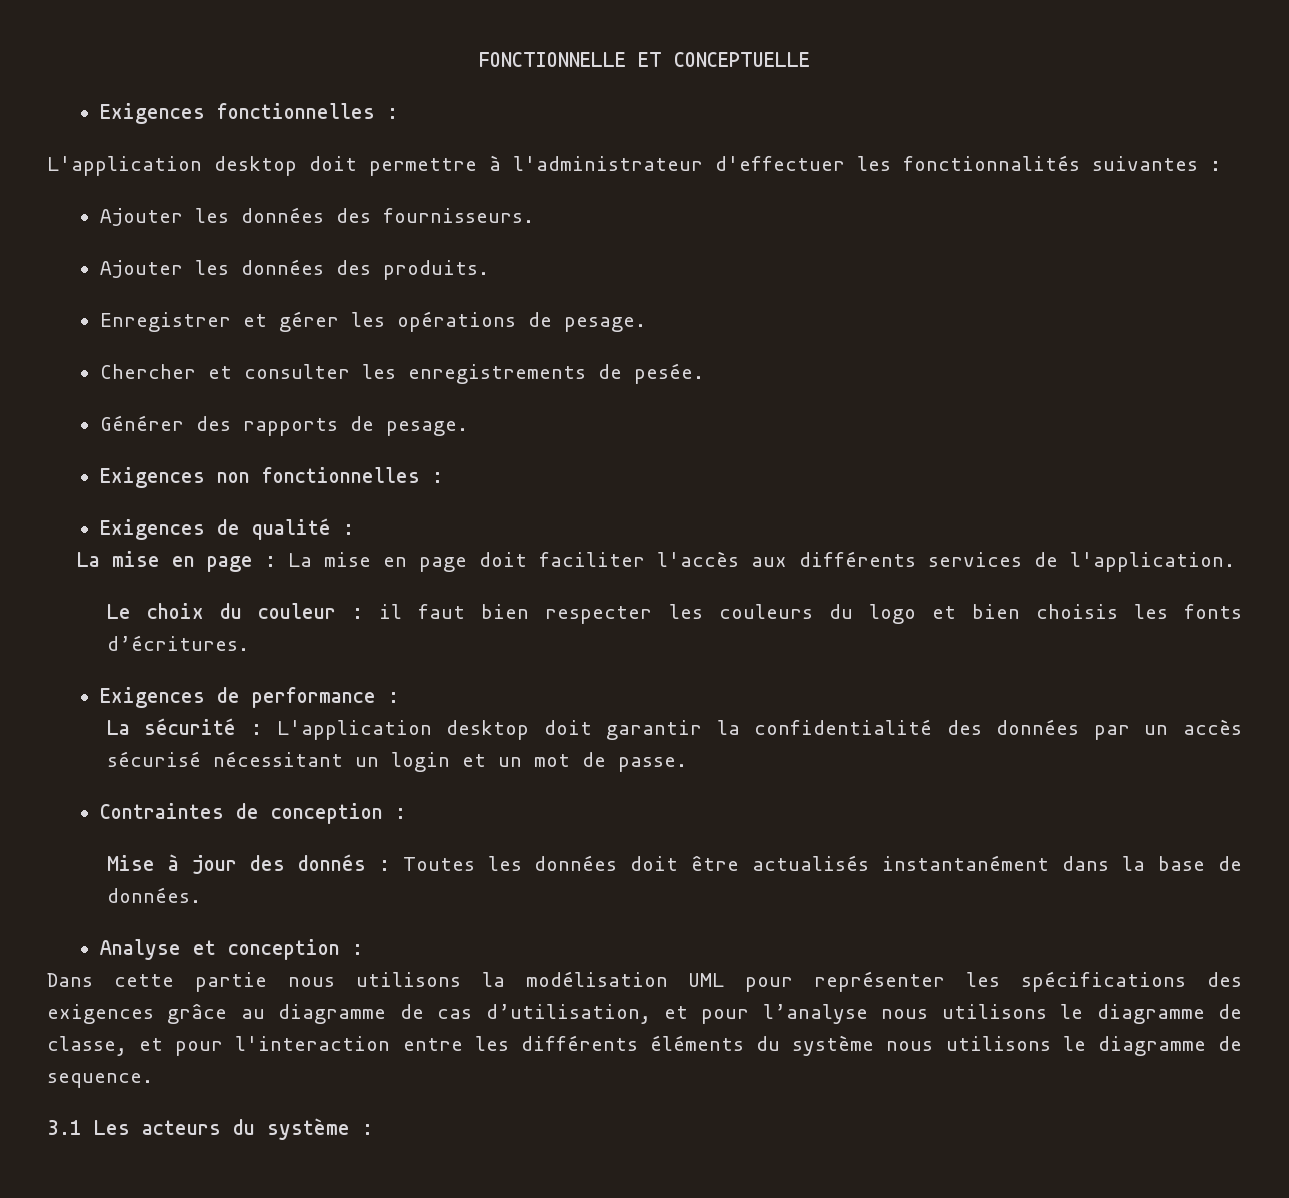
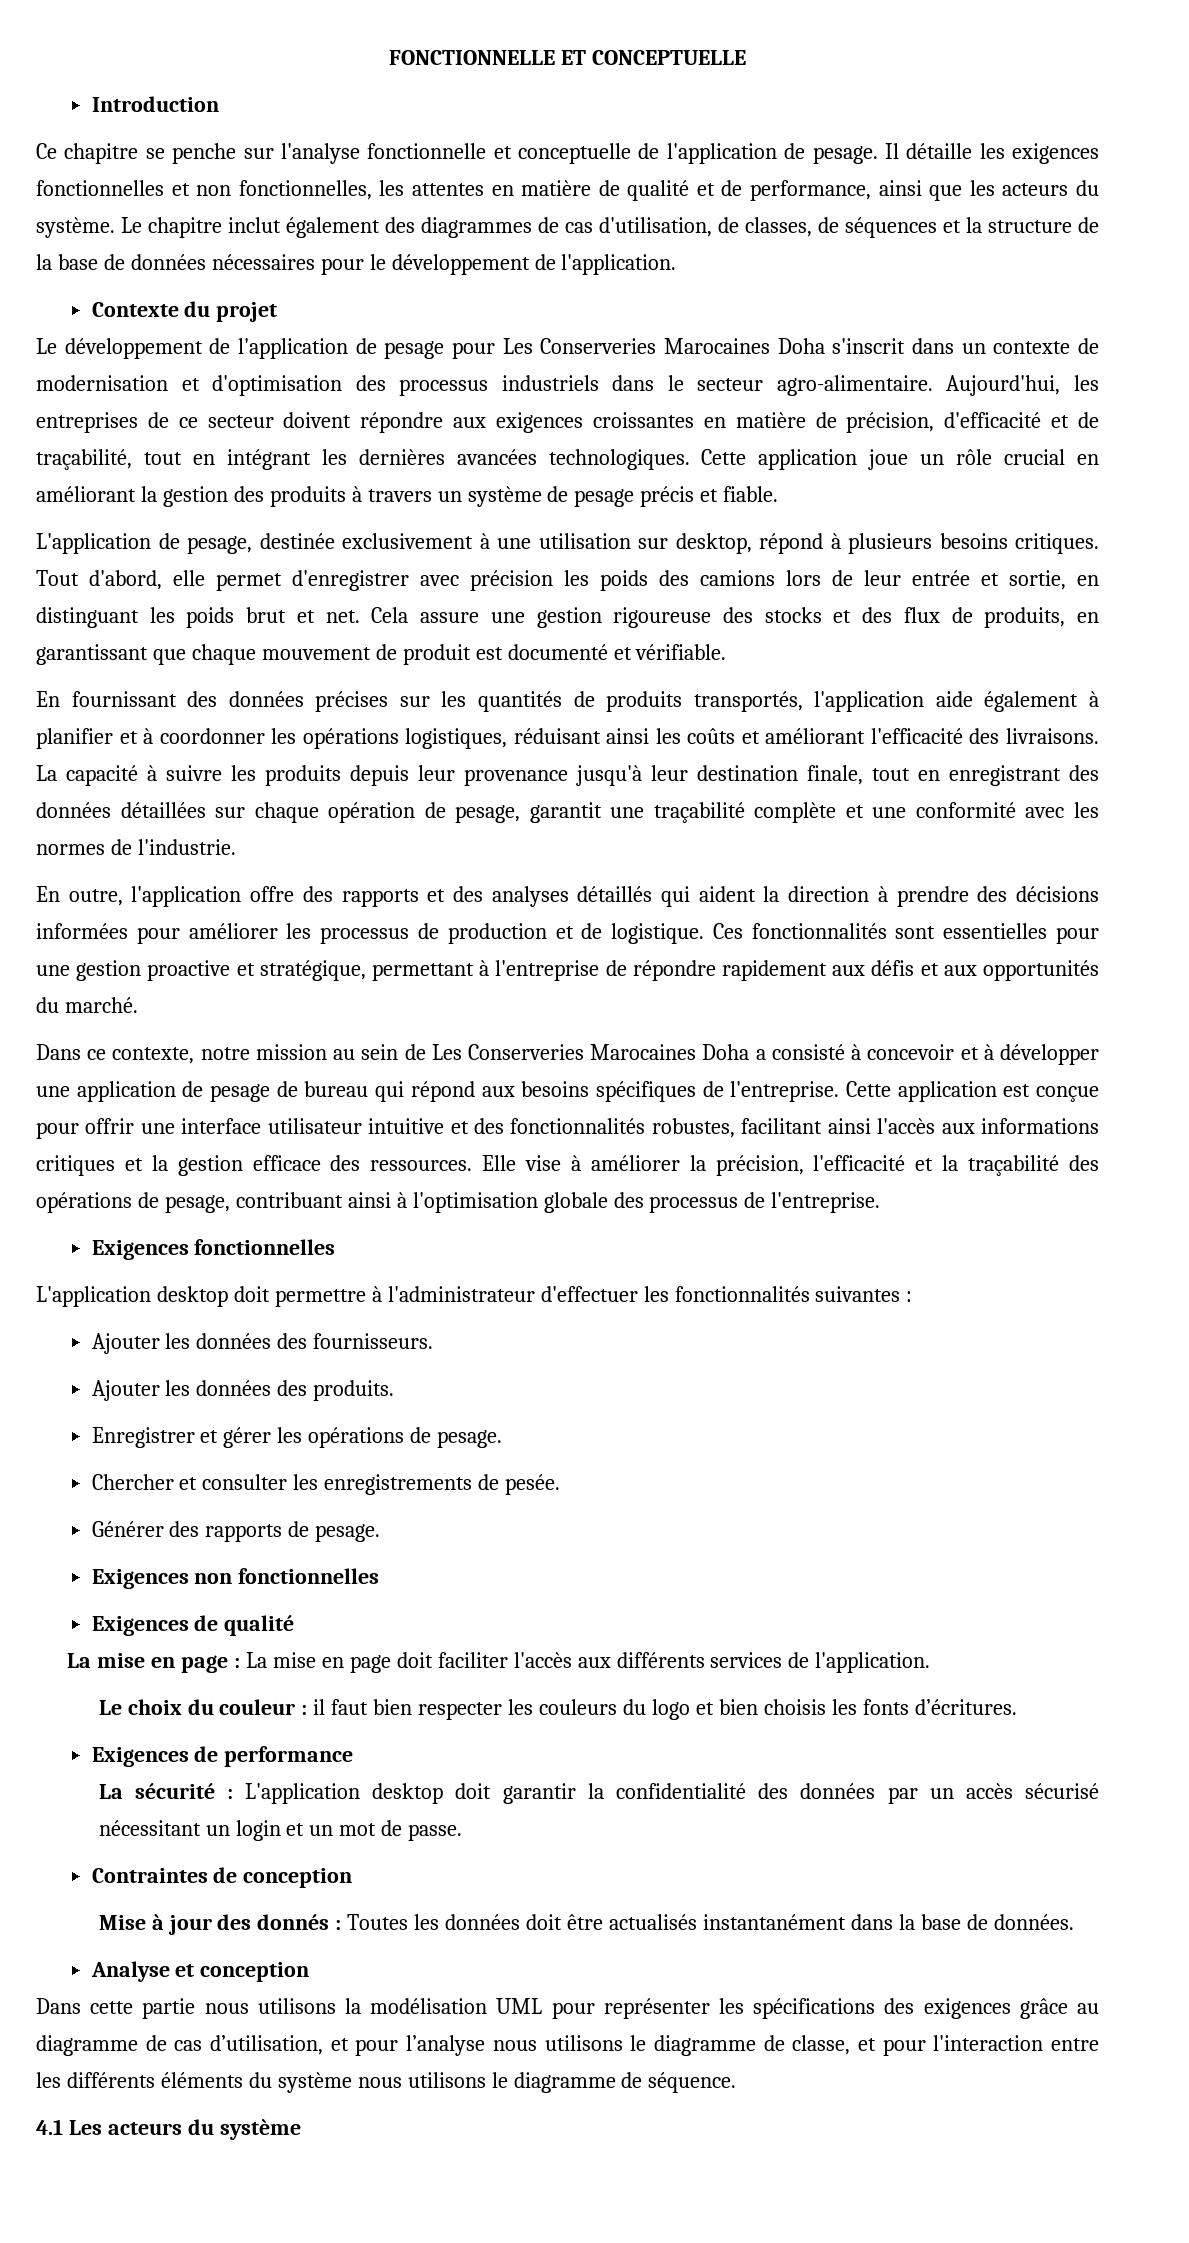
+ Introduction
+ Ce chapitre se penche sur l'analyse fonctionnelle et conceptuelle de l'application de pesage. Il détaille les exigences fonctionnelles et non fonctionnelles, les attentes en matière de qualité et de performance, ainsi que les acteurs du système. Le chapitre inclut également des diagrammes de cas d'utilisation, de classes, de séquences et la structure de la base de données nécessaires pour le développement de l'application.
+ Contexte du projet
+ Le développement de l'application de pesage pour Les Conserveries Marocaines Doha s'inscrit dans un contexte de modernisation et d'optimisation des processus industriels dans le secteur agro-alimentaire. Aujourd'hui, les entreprises de ce secteur doivent répondre aux exigences croissantes en matière de précision, d'efficacité et de traçabilité, tout en intégrant les dernières avancées technologiques. Cette application joue un rôle crucial en améliorant la gestion des produits à travers un système de pesage précis et fiable.
+ L'application de pesage, destinée exclusivement à une utilisation sur desktop, répond à plusieurs besoins critiques. Tout d'abord, elle permet d'enregistrer avec précision les poids des camions lors de leur entrée et sortie, en distinguant les poids brut et net. Cela assure une gestion rigoureuse des stocks et des flux de produits, en garantissant que chaque mouvement de produit est documenté et vérifiable.
+ En fournissant des données précises sur les quantités de produits transportés, l'application aide également à planifier et à coordonner les opérations logistiques, réduisant ainsi les coûts et améliorant l'efficacité des livraisons. La capacité à suivre les produits depuis leur provenance jusqu'à leur destination finale, tout en enregistrant des données détaillées sur chaque opération de pesage, garantit une traçabilité complète et une conformité avec les normes de l'industrie.
+ En outre, l'application offre des rapports et des analyses détaillés qui aident la direction à prendre des décisions informées pour améliorer les processus de production et de logistique. Ces fonctionnalités sont essentielles pour une gestion proactive et stratégique, permettant à l'entreprise de répondre rapidement aux défis et aux opportunités du marché.
+ Dans ce contexte, notre mission au sein de Les Conserveries Marocaines Doha a consisté à concevoir et à développer une application de pesage de bureau qui répond aux besoins spécifiques de l'entreprise. Cette application est conçue pour offrir une interface utilisateur intuitive et des fonctionnalités robustes, facilitant ainsi l'accès aux informations critiques et la gestion efficace des ressources. Elle vise à améliorer la précision, l'efficacité et la traçabilité des opérations de pesage, contribuant ainsi à l'optimisation globale des processus de l'entreprise.
- Exigences fonctionnelles :
+ Exigences fonctionnelles
- Exigences non fonctionnelles :
+ Exigences non fonctionnelles
- Exigences de qualité :
+ Exigences de qualité
- Exigences de performance :
+ Exigences de performance
- Contraintes de conception :
+ Contraintes de conception
- Analyse et conception :
+ Analyse et conception
- Dans cette partie nous utilisons la modélisation UML pour représenter les spécifications des exigences grâce au diagramme de cas d’utilisation, et pour l’analyse nous utilisons le diagramme de classe, et pour l'interaction entre les différents éléments du système nous utilisons le diagramme de sequence.
- 3.1 Les acteurs du système :
+ Dans cette partie nous utilisons la modélisation UML pour représenter les spécifications des exigences grâce au diagramme de cas d’utilisation, et pour l’analyse nous utilisons le diagramme de classe, et pour l'interaction entre les différents éléments du système nous utilisons le diagramme de séquence.
+ 4.1 Les acteurs du système

